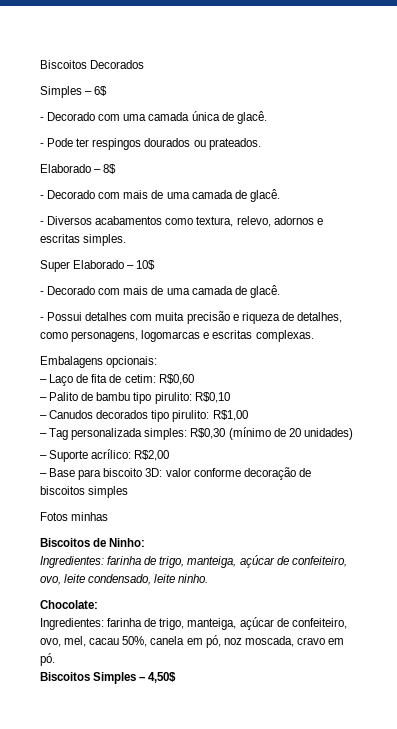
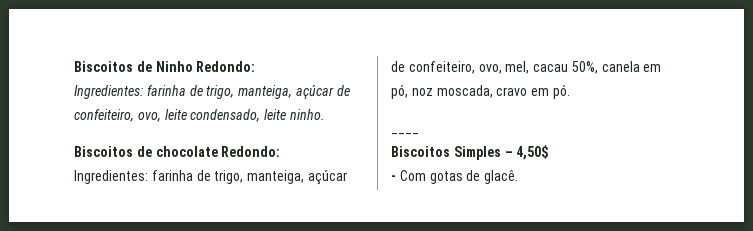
- Biscoitos Decorados
- Simples – 6$
- - Decorado com uma camada única de glacê.
- - Pode ter respingos dourados ou prateados.
- Elaborado – 8$
- - Decorado com mais de uma camada de glacê.
- - Diversos acabamentos como textura, relevo, adornos e escritas simples.
- Super Elaborado – 10$
- - Decorado com mais de uma camada de glacê.
- - Possui detalhes com muita precisão e riqueza de detalhes, como personagens, logomarcas e escritas complexas.
- Embalagens opcionais:
- – Laço de fita de cetim: R$0,60
- – Palito de bambu tipo pirulito: R$0,10
- – Canudos decorados tipo pirulito: R$1,00
- – Tag personalizada simples: R$0,30 (mínimo de 20 unidades)
- – Suporte acrílico: R$2,00
- – Base para biscoito 3D: valor conforme decoração de biscoitos simples
- Fotos minhas
- Biscoitos de Ninho:
+ Biscoitos de Ninho Redondo:
- Chocolate:
+ Biscoitos de chocolate Redondo:
+ ____
+ - Com gotas de glacê.

